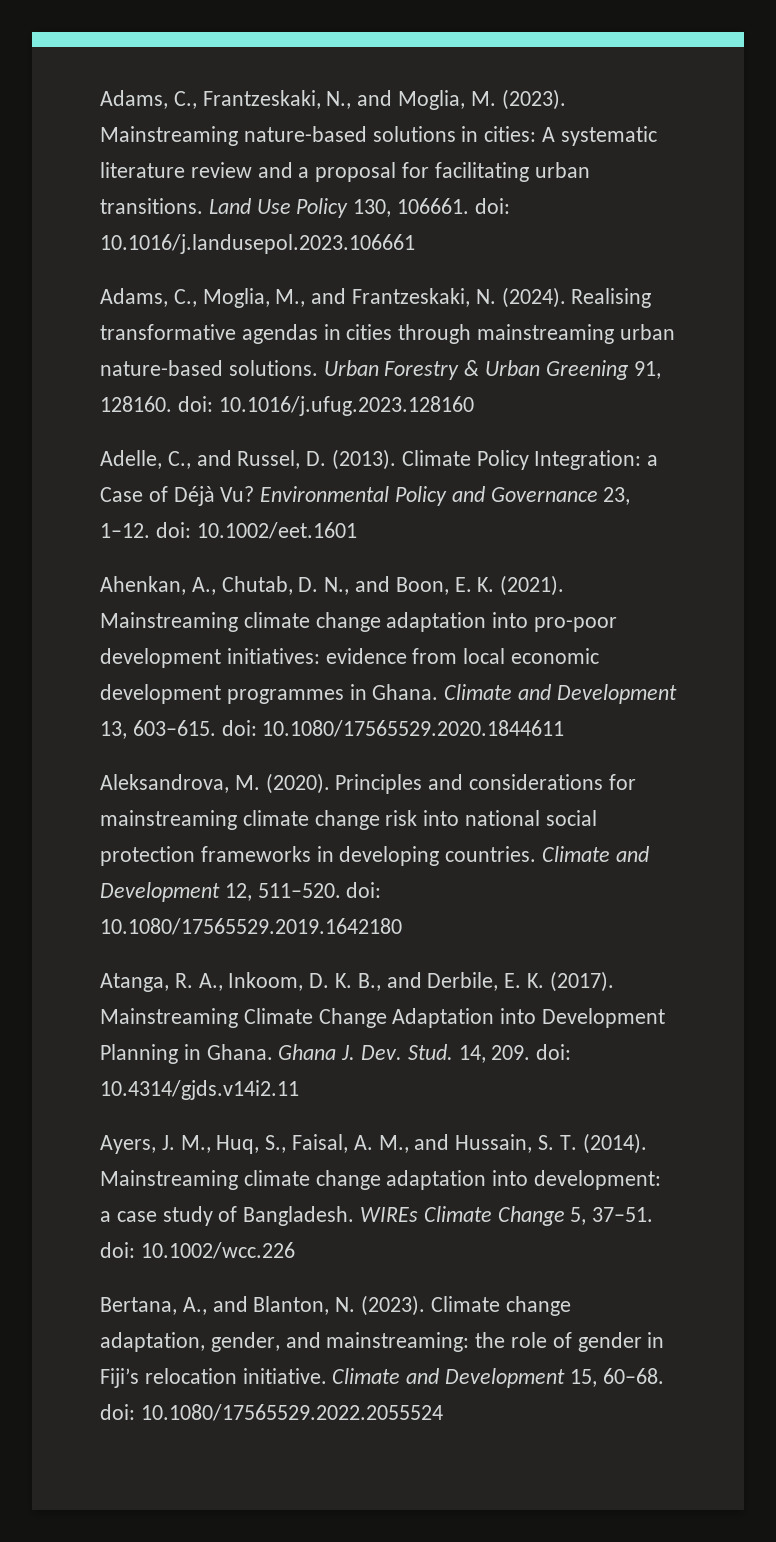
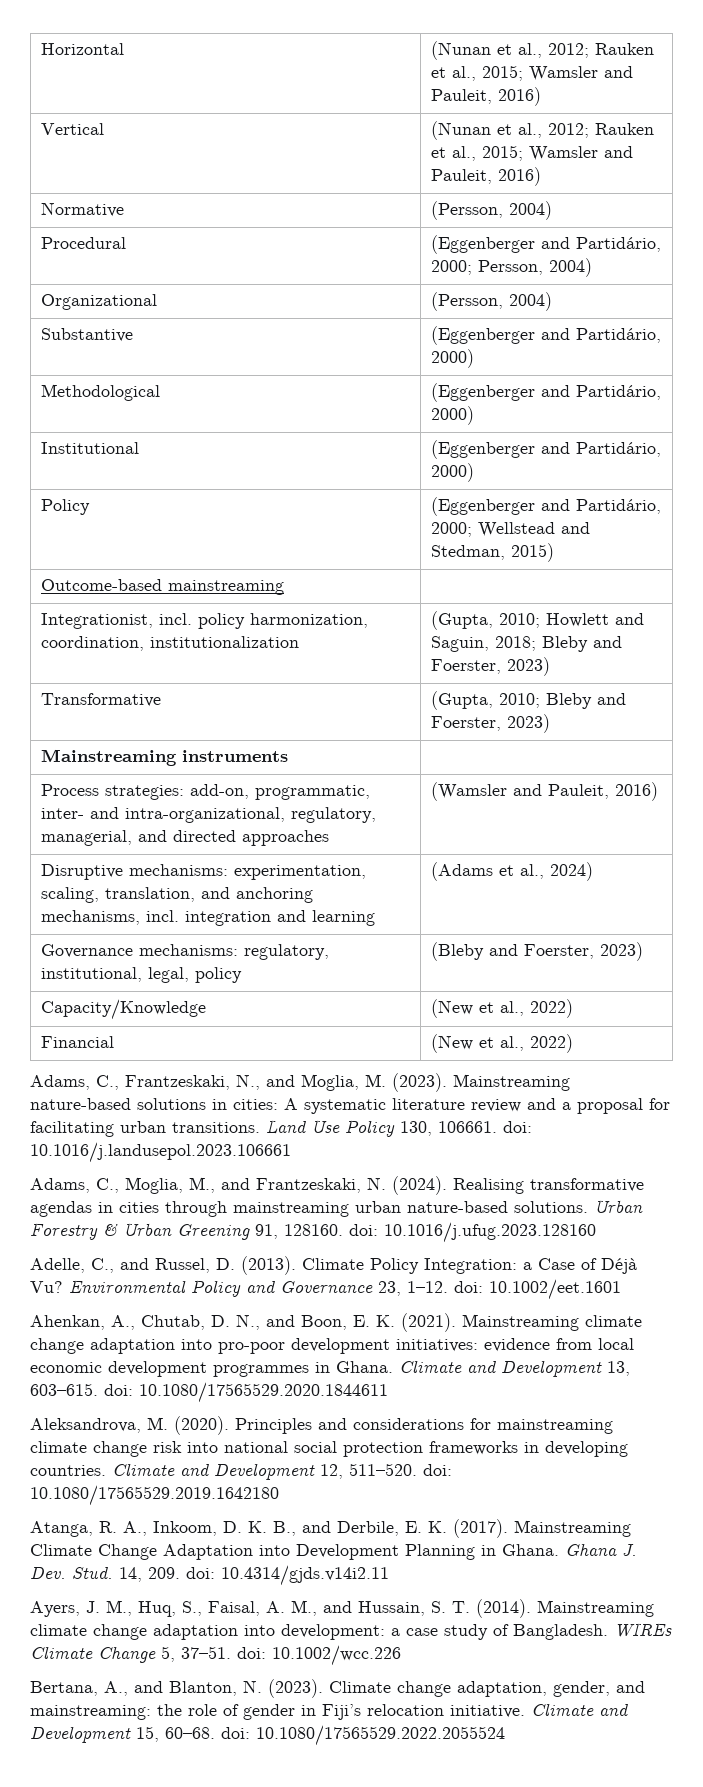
+ Horizontal | (Nunan et al., 2012; Rauken et al., 2015; Wamsler and Pauleit, 2016)
+ Vertical | (Nunan et al., 2012; Rauken et al., 2015; Wamsler and Pauleit, 2016)
+ Normative | (Persson, 2004)
+ Procedural | (Eggenberger and Partidário, 2000; Persson, 2004)
+ Organizational | (Persson, 2004)
+ Substantive | (Eggenberger and Partidário, 2000)
+ Methodological | (Eggenberger and Partidário, 2000)
+ Institutional | (Eggenberger and Partidário, 2000)
+ Policy | (Eggenberger and Partidário, 2000; Wellstead and Stedman, 2015)
+ Outcome-based mainstreaming |
+ Integrationist, incl. policy harmonization, coordination, institutionalization | (Gupta, 2010; Howlett and Saguin, 2018; Bleby and Foerster, 2023)
+ Transformative | (Gupta, 2010; Bleby and Foerster, 2023)
+ Mainstreaming instruments |
+ Process strategies: add-on, programmatic, inter- and intra-organizational, regulatory, managerial, and directed approaches | (Wamsler and Pauleit, 2016)
+ Disruptive mechanisms: experimentation, scaling, translation, and anchoring mechanisms, incl. integration and learning | (Adams et al., 2024)
+ Governance mechanisms: regulatory, institutional, legal, policy | (Bleby and Foerster, 2023)
+ Capacity/Knowledge | (New et al., 2022)
+ Financial | (New et al., 2022)

